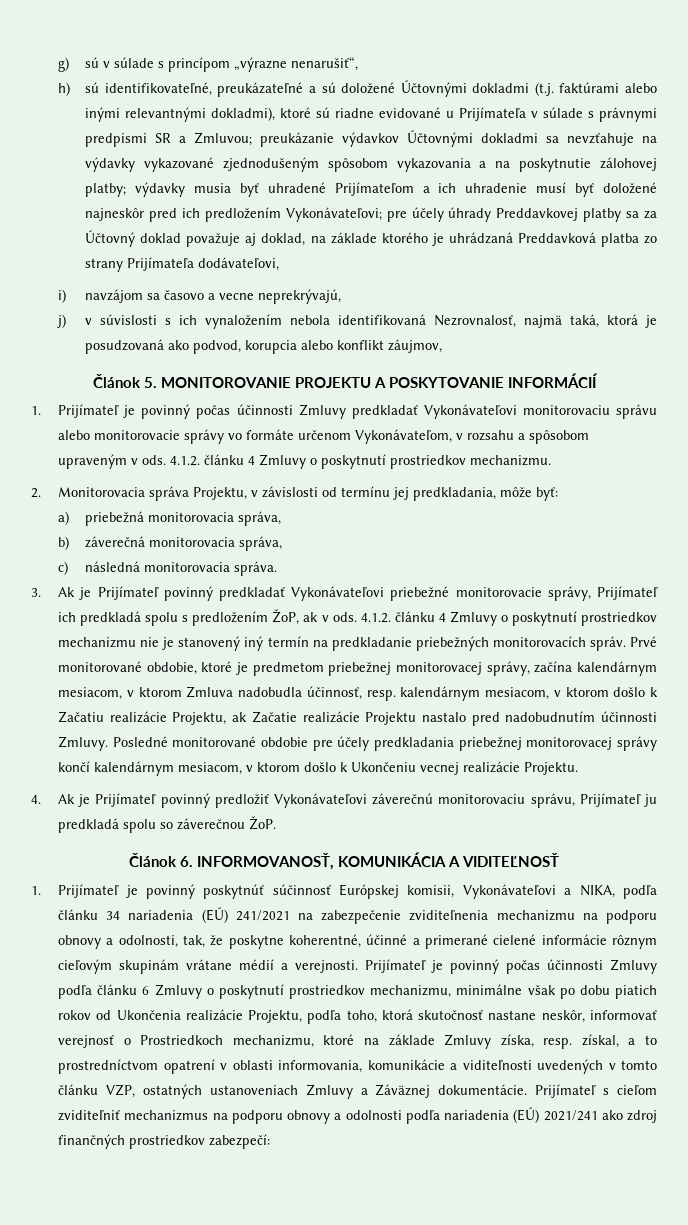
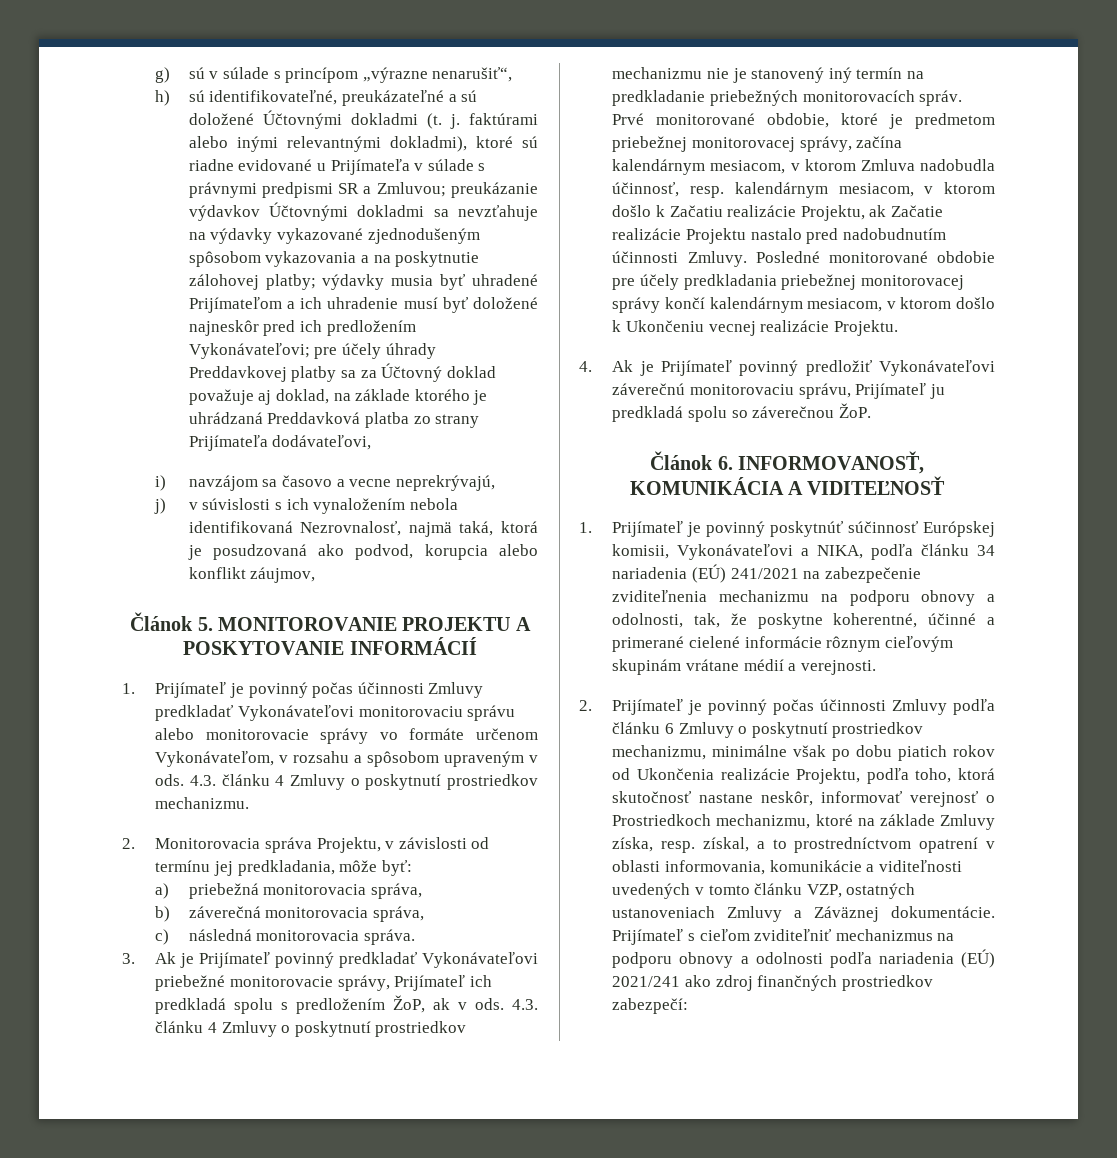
- h) sú identifikovateľné, preukázateľné a sú doložené Účtovnými dokladmi (t.j. faktúrami alebo inými relevantnými dokladmi), ktoré sú riadne evidované u Prijímateľa v súlade s právnymi predpismi SR a Zmluvou;
+ h) sú identifikovateľné, preukázateľné a sú doložené Účtovnými dokladmi (t. j. faktúrami alebo inými relevantnými dokladmi), ktoré sú riadne evidované u Prijímateľa v súlade s právnymi predpismi SR a Zmluvou;
- 4.1.2. článku 4 Zmluvy o poskytnutí prostriedkov mechanizmu.
+ 4.3. článku 4 Zmluvy o poskytnutí prostriedkov mechanizmu.
- 4.1.2. článku 4 Zmluvy o poskytnutí prostriedkov mechanizmu nie je stanovený iný termín na predkladanie priebežných monitorovacích správ.
+ 4.3. článku 4 Zmluvy o poskytnutí prostriedkov mechanizmu nie je stanovený iný termín na predkladanie priebežných monitorovacích správ.
- 1. Prijímateľ je povinný poskytnúť súčinnosť Európskej komisii, Vykonávateľovi a NIKA, podľa článku 34 nariadenia (EÚ) 241/2021 na zabezpečenie zviditeľnenia mechanizmu na podporu obnovy a odolnosti, tak, že poskytne koherentné, účinné a primerané cielené informácie rôznym cieľovým skupinám vrátane médií a verejnosti. Prijímateľ je povinný počas účinnosti Zmluvy podľa článku 6 Zmluvy o poskytnutí prostriedkov mechanizmu, minimálne však po dobu piatich rokov od Ukončenia realizácie Projektu, podľa toho, ktorá skutočnosť nastane neskôr, informovať verejnosť o Prostriedkoch mechanizmu, ktoré na základe Zmluvy získa, resp. získal, a to prostredníctvom opatrení v oblasti informovania, komunikácie a viditeľnosti uvedených v tomto článku VZP, ostatných ustanoveniach Zmluvy a Záväznej dokumentácie.
+ 1. Prijímateľ je povinný poskytnúť súčinnosť Európskej komisii, Vykonávateľovi a NIKA, podľa článku 34 nariadenia (EÚ) 241/2021 na zabezpečenie zviditeľnenia mechanizmu na podporu obnovy a odolnosti, tak, že poskytne koherentné, účinné a primerané cielené informácie rôznym cieľovým skupinám vrátane médií a verejnosti.
+ 2. Prijímateľ je povinný počas účinnosti Zmluvy podľa článku 6 Zmluvy o poskytnutí prostriedkov mechanizmu, minimálne však po dobu piatich rokov od Ukončenia realizácie Projektu, podľa toho, ktorá skutočnosť nastane neskôr, informovať verejnosť o Prostriedkoch mechanizmu, ktoré na základe Zmluvy získa, resp. získal, a to prostredníctvom opatrení v oblasti informovania, komunikácie a viditeľnosti uvedených v tomto článku VZP, ostatných ustanoveniach Zmluvy a Záväznej dokumentácie.

